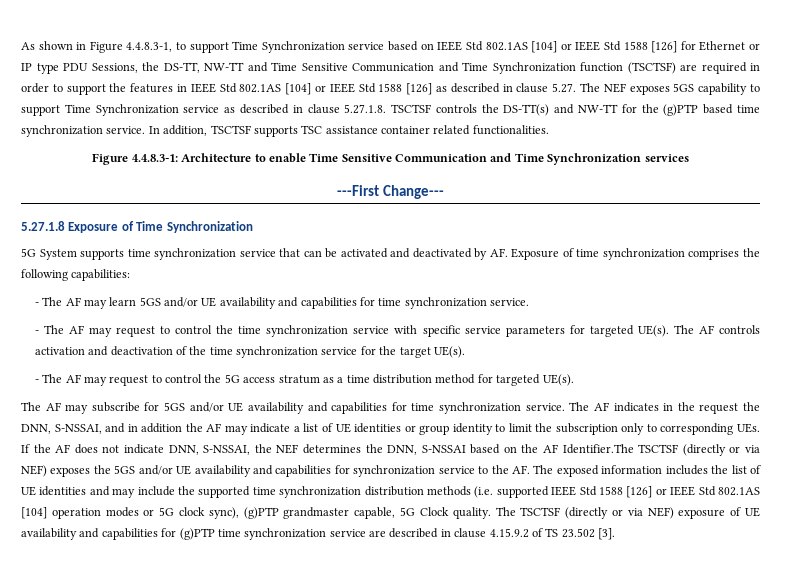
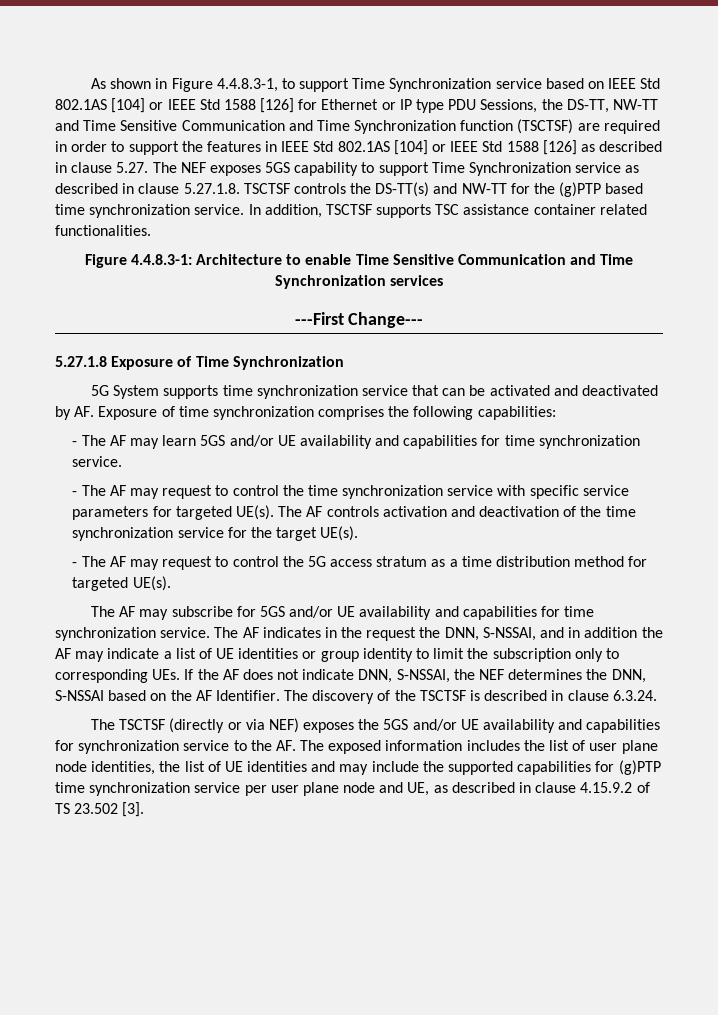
- The AF indicates in the request the DNN, S-NSSAI, and in addition the AF may indicate a list of UE identities or group identity to limit the subscription only to corresponding UEs. If the AF does not indicate DNN, S-NSSAI, the NEF determines the DNN, S-NSSAI based on the AF Identifier.The TSCTSF (directly or via NEF) exposes the 5GS and/or UE availability and capabilities for synchronization service to the AF. The exposed information includes the list of UE identities and may include the supported time synchronization distribution methods (i.e. supported IEEE Std 1588 [126] or IEEE Std 802.1AS [104] operation modes or 5G clock sync), (g)PTP grandmaster capable, 5G Clock quality. The TSCTSF (directly or via NEF) exposure of UE availability and capabilities for (g)PTP time synchronization service are described in clause 4.15.9.2 of TS 23.502 [3].
+ The AF indicates in the request the DNN, S-NSSAI, and in addition the AF may indicate a list of UE identities or group identity to limit the subscription only to corresponding UEs. If the AF does not indicate DNN, S-NSSAI, the NEF determines the DNN, S-NSSAI based on the AF Identifier. The discovery of the TSCTSF is described in clause 6.3.24.
+ The TSCTSF (directly or via NEF) exposes the 5GS and/or UE availability and capabilities for synchronization service to the AF. The exposed information includes the list of user plane node identities, the list of UE identities and may include the supported capabilities for (g)PTP time synchronization service per user plane node and UE, as described in clause 4.15.9.2 of TS 23.502 [3].

